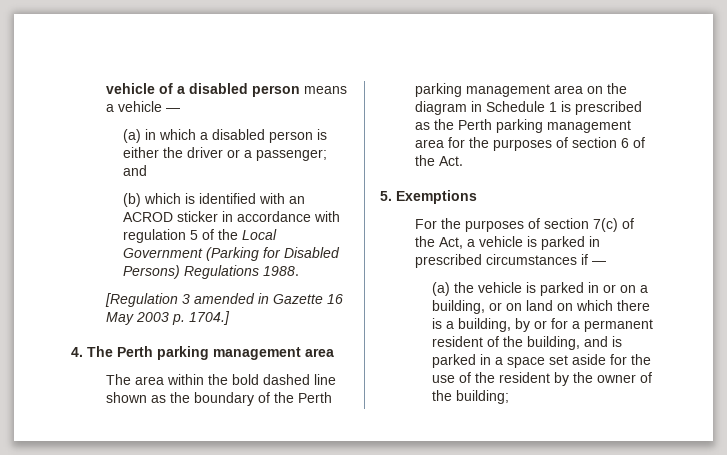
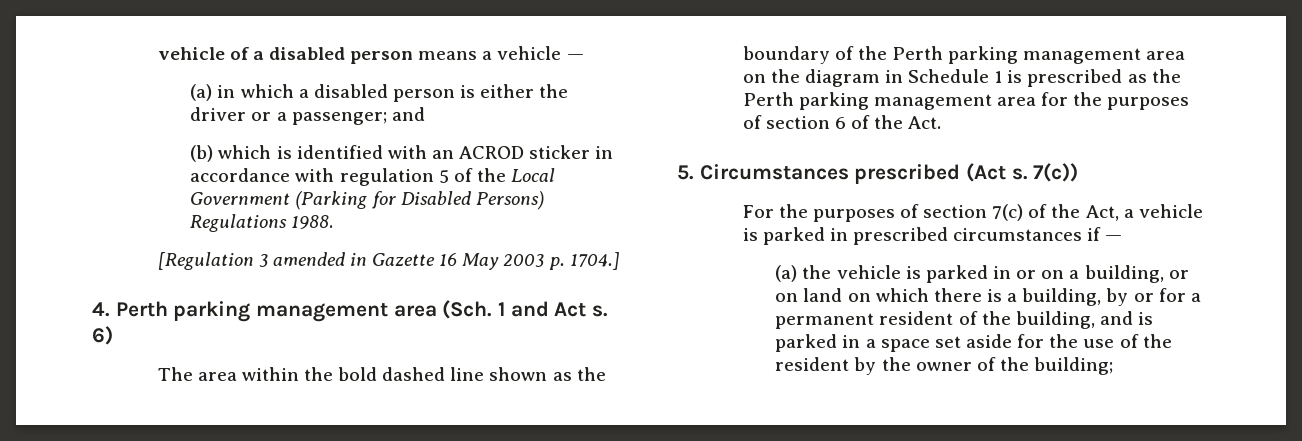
- 4. The Perth parking management area
+ 4. Perth parking management area (Sch. 1 and Act s. 6)
- 5. Exemptions
+ 5. Circumstances prescribed (Act s. 7(c))

